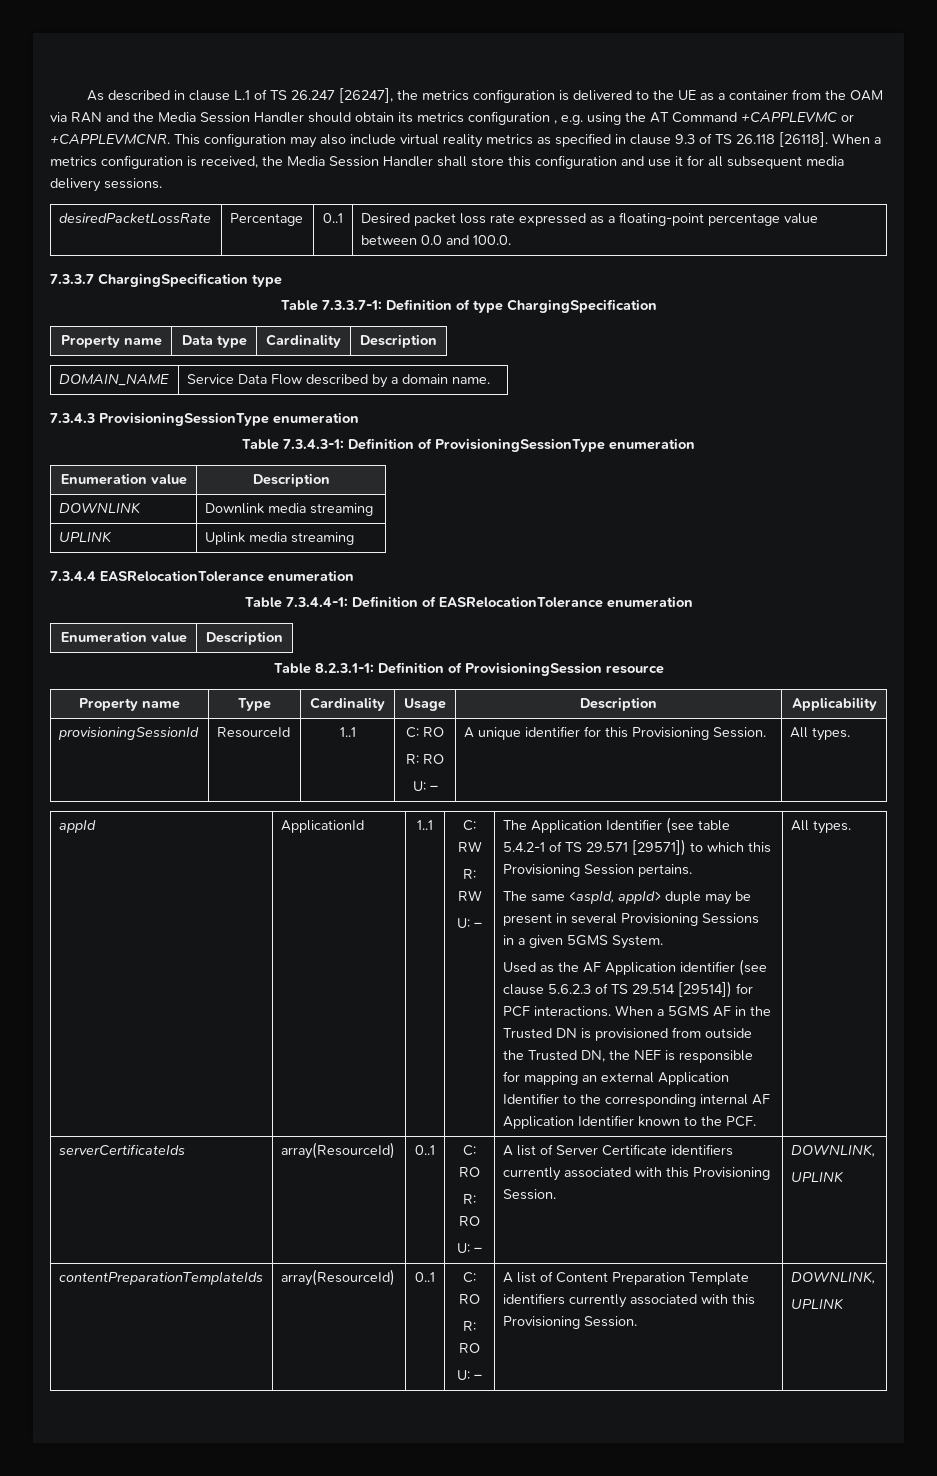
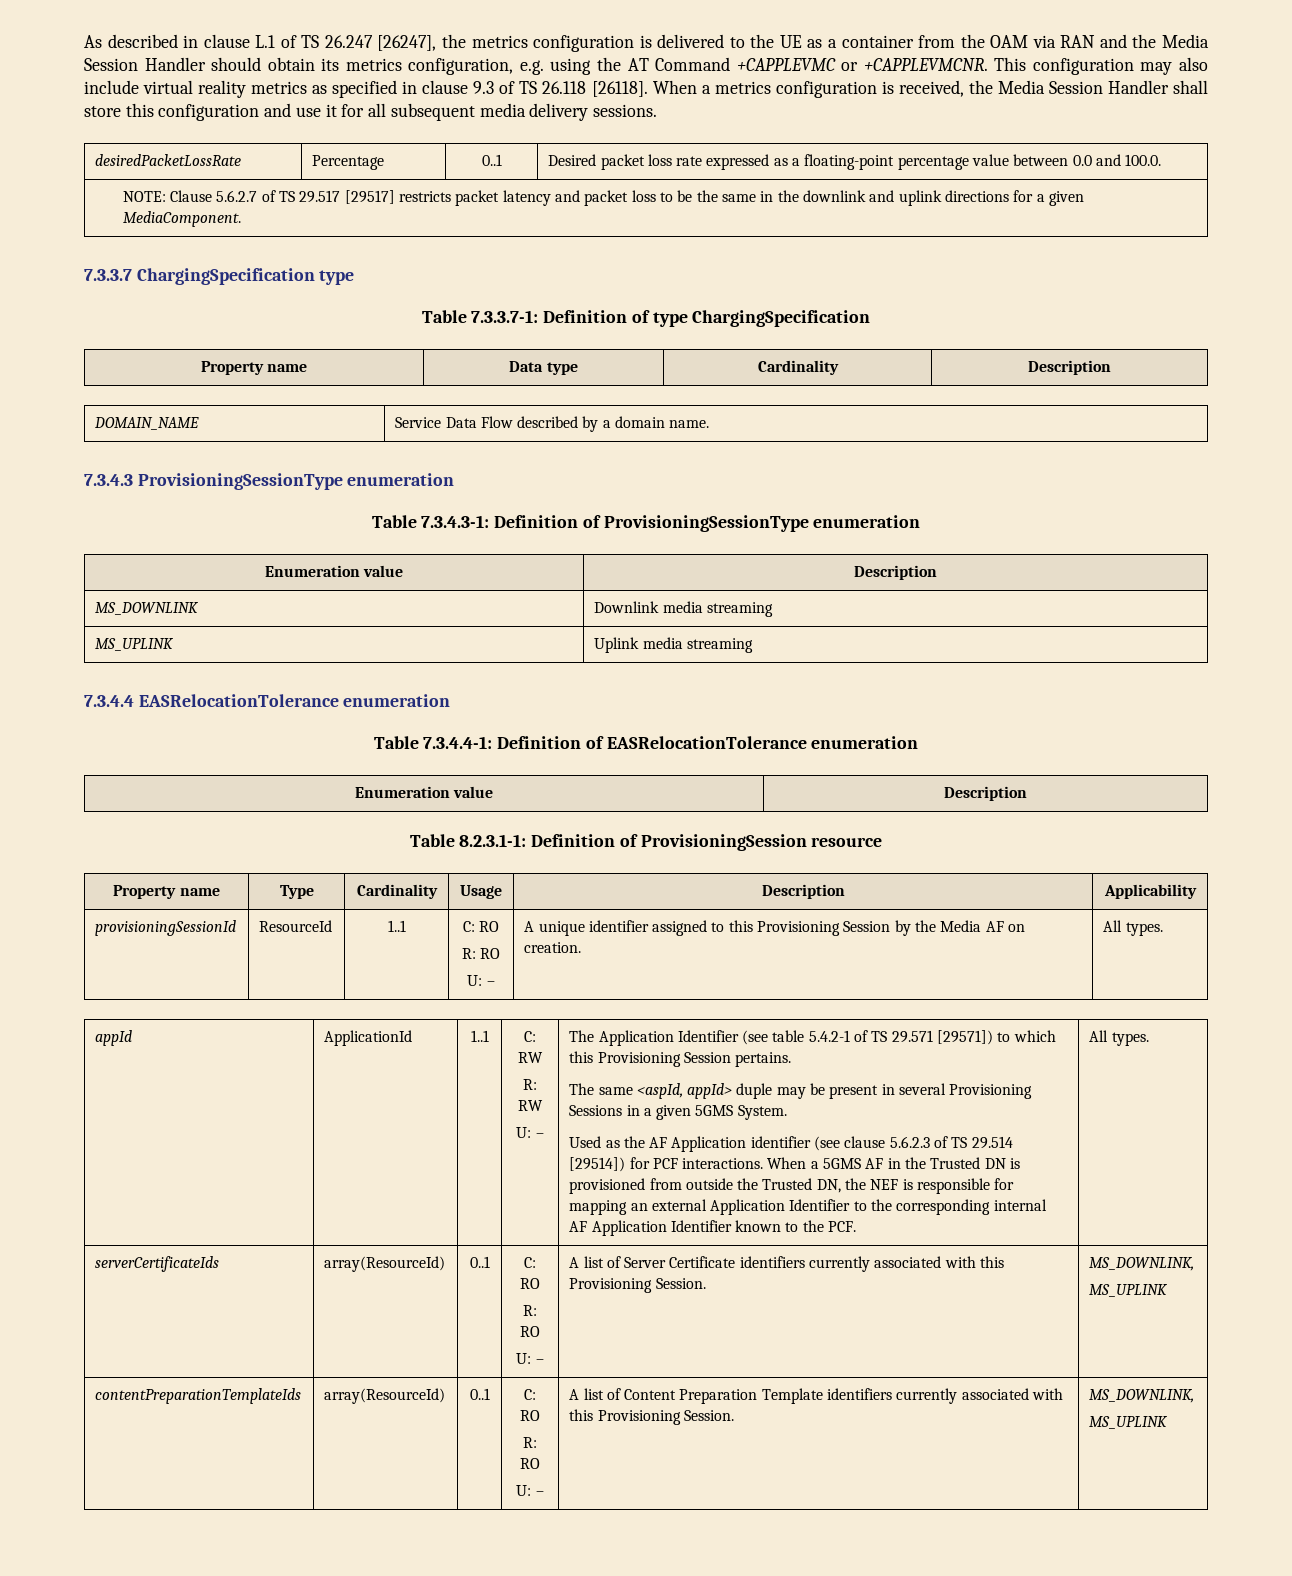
- As described in clause L.1 of TS 26.247 [26247], the metrics configuration is delivered to the UE as a container from the OAM via RAN and the Media Session Handler should obtain its metrics configuration , e.g. using the AT Command +CAPPLEVMC or +CAPPLEVMCNR.
+ As described in clause L.1 of TS 26.247 [26247], the metrics configuration is delivered to the UE as a container from the OAM via RAN and the Media Session Handler should obtain its metrics configuration, e.g. using the AT Command +CAPPLEVMC or +CAPPLEVMCNR.
+ NOTE: Clause 5.6.2.7 of TS 29.517 [29517] restricts packet latency and packet loss to be the same in the downlink and uplink directions for a given MediaComponent.
- DOWNLINK | Downlink media streaming
+ MS_DOWNLINK | Downlink media streaming
- UPLINK | Uplink media streaming
+ MS_UPLINK | Uplink media streaming
  provisioningSessionId | ResourceId | 1..1 | C: RO
  R: RO
- U: – | A unique identifier for this Provisioning Session. | All types.
+ U: – | A unique identifier assigned to this Provisioning Session by the Media AF on creation. | All types.
  serverCertificateIds | array(ResourceId) | 0..1 | C: RO
  R: RO
- U: – | A list of Server Certificate identifiers currently associated with this Provisioning Session. | DOWNLINK,
- UPLINK
+ U: – | A list of Server Certificate identifiers currently associated with this Provisioning Session. | MS_DOWNLINK,
+ MS_UPLINK
  contentPreparationTemplateIds | array(ResourceId) | 0..1 | C: RO
  R: RO
- U: – | A list of Content Preparation Template identifiers currently associated with this Provisioning Session. | DOWNLINK,
- UPLINK
+ U: – | A list of Content Preparation Template identifiers currently associated with this Provisioning Session. | MS_DOWNLINK,
+ MS_UPLINK

